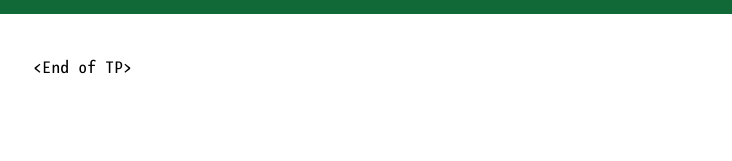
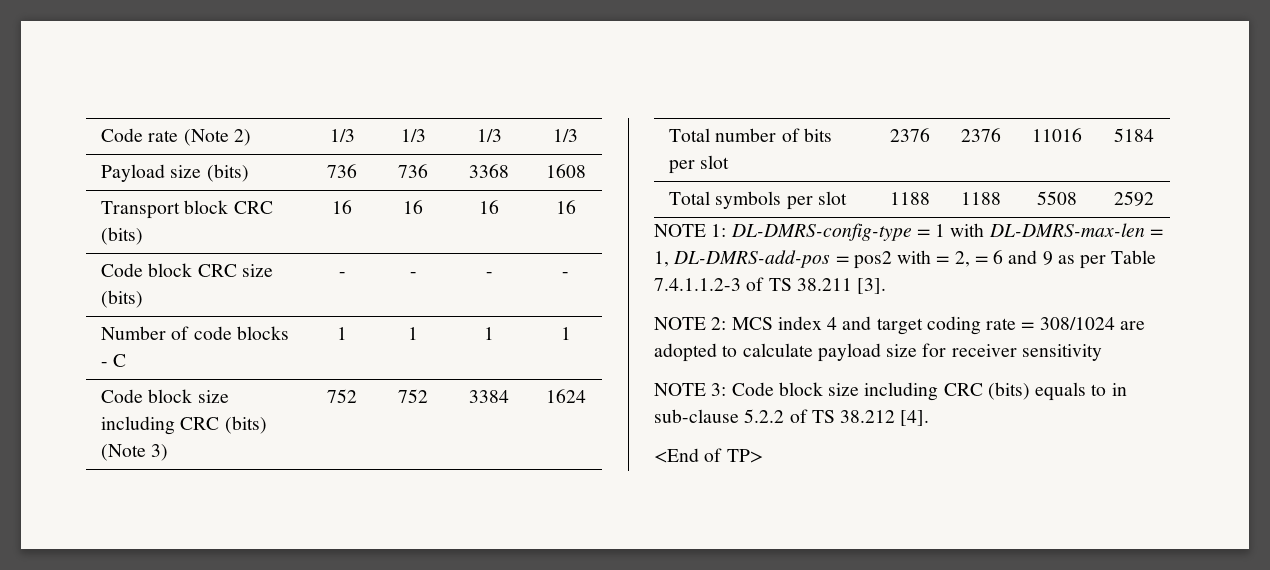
+ Code rate (Note 2) | 1/3 | 1/3 | 1/3 | 1/3
+ Payload size (bits) | 736 | 736 | 3368 | 1608
+ Transport block CRC (bits) | 16 | 16 | 16 | 16
+ Code block CRC size (bits) | - | - | - | -
+ Number of code blocks - C | 1 | 1 | 1 | 1
+ Code block size including CRC (bits) (Note 3) | 752 | 752 | 3384 | 1624
+ Total number of bits per slot | 2376 | 2376 | 11016 | 5184
+ Total symbols per slot | 1188 | 1188 | 5508 | 2592
+ NOTE 1: DL-DMRS-config-type = 1 with DL-DMRS-max-len = 1, DL-DMRS-add-pos = pos2 with = 2, = 6 and 9 as per Table 7.4.1.1.2-3 of TS 38.211 [3].
+ NOTE 2: MCS index 4 and target coding rate = 308/1024 are adopted to calculate payload size for receiver sensitivity
+ NOTE 3: Code block size including CRC (bits) equals to in sub-clause 5.2.2 of TS 38.212 [4].

